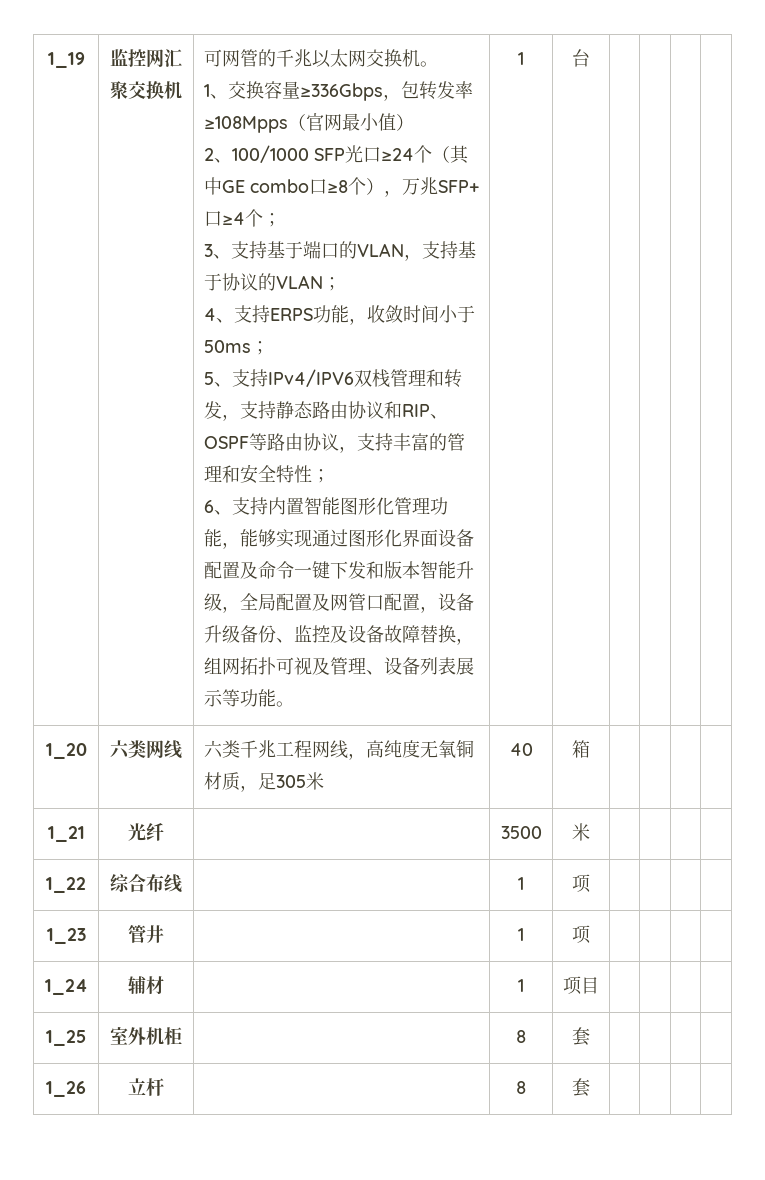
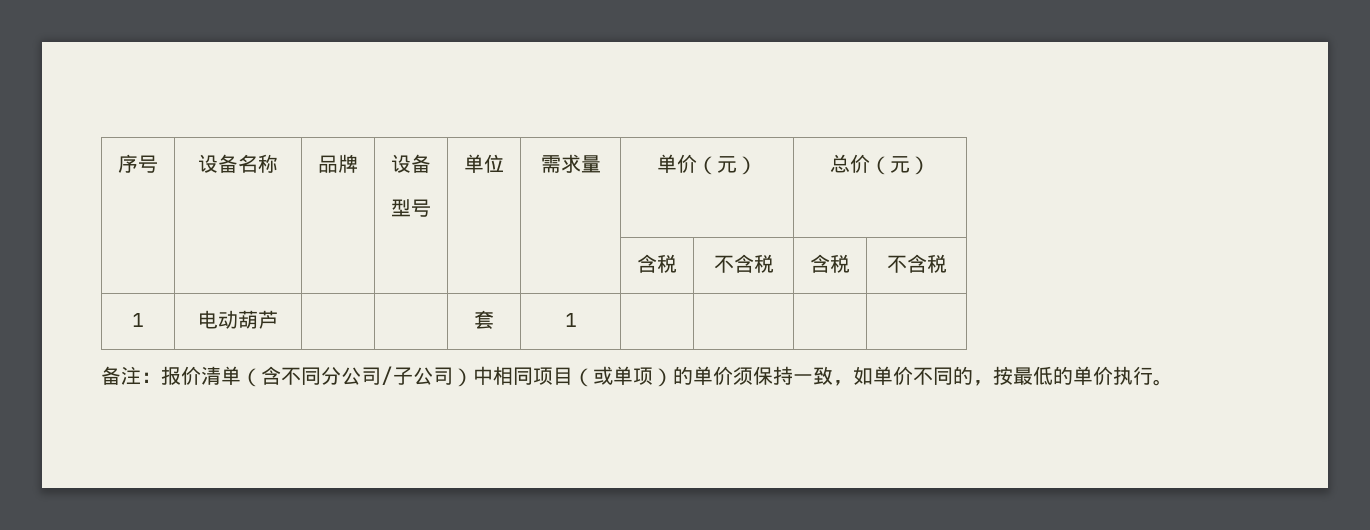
- 1_19 | 监控网汇聚交换机 | 可网管的千兆以太网交换机。
- 1、交换容量≥336Gbps，包转发率≥108Mpps（官网最小值）
- 2、100/1000 SFP光口≥24个（其中GE combo口≥8个），万兆SFP+口≥4个；
- 3、支持基于端口的VLAN，支持基于协议的VLAN；
- 4、支持ERPS功能，收敛时间小于50ms；
- 5、支持IPv4/IPV6双栈管理和转发，支持静态路由协议和RIP、OSPF等路由协议，支持丰富的管理和安全特性；
- 6、支持内置智能图形化管理功能，能够实现通过图形化界面设备配置及命令一键下发和版本智能升级，全局配置及网管口配置，设备升级备份、监控及设备故障替换，组网拓扑可视及管理、设备列表展示等功能。 | 1 | 台 | | | |
- 1_20 | 六类网线 | 六类千兆工程网线，高纯度无氧铜材质，足305米 | 40 | 箱 | | | |
- 1_21 | 光纤 | | 3500 | 米 | | | |
- 1_22 | 综合布线 | | 1 | 项 | | | |
- 1_23 | 管井 | | 1 | 项 | | | |
- 1_24 | 辅材 | | 1 | 项目 | | | |
- 1_25 | 室外机柜 | | 8 | 套 | | | |
- 1_26 | 立杆 | | 8 | 套 | | | |
+ 序号 | 设备名称 | 品牌 | 设备
+ 型号 | 单位 | 需求量 | 单价（元） | 总价（元）
+ | | | | | | 含税 | 不含税 | 含税 | 不含税
+ 1 | 电动葫芦 | | | 套 | 1 | | | |
+ 备注：报价清单（含不同分公司/子公司）中相同项目（或单项）的单价须保持一致，如单价不同的，按最低的单价执行。

